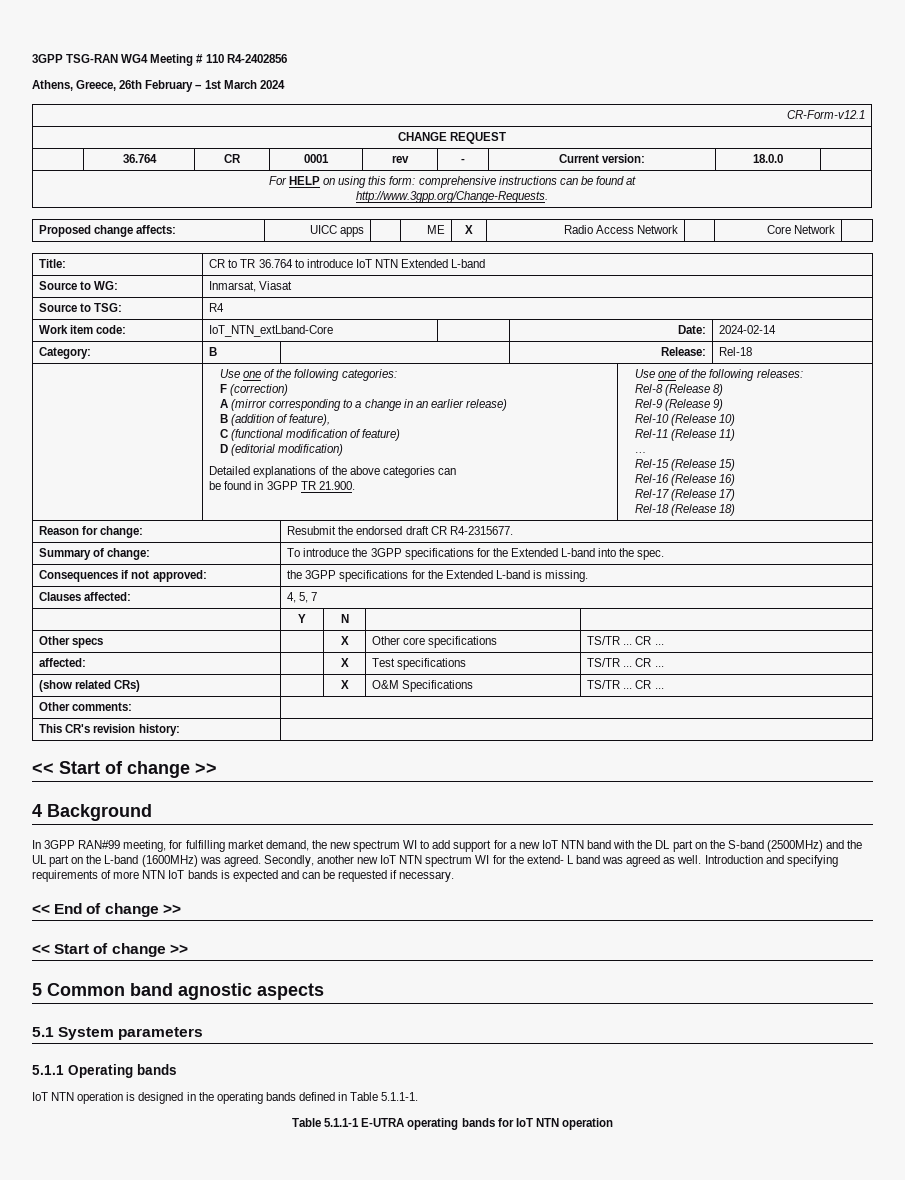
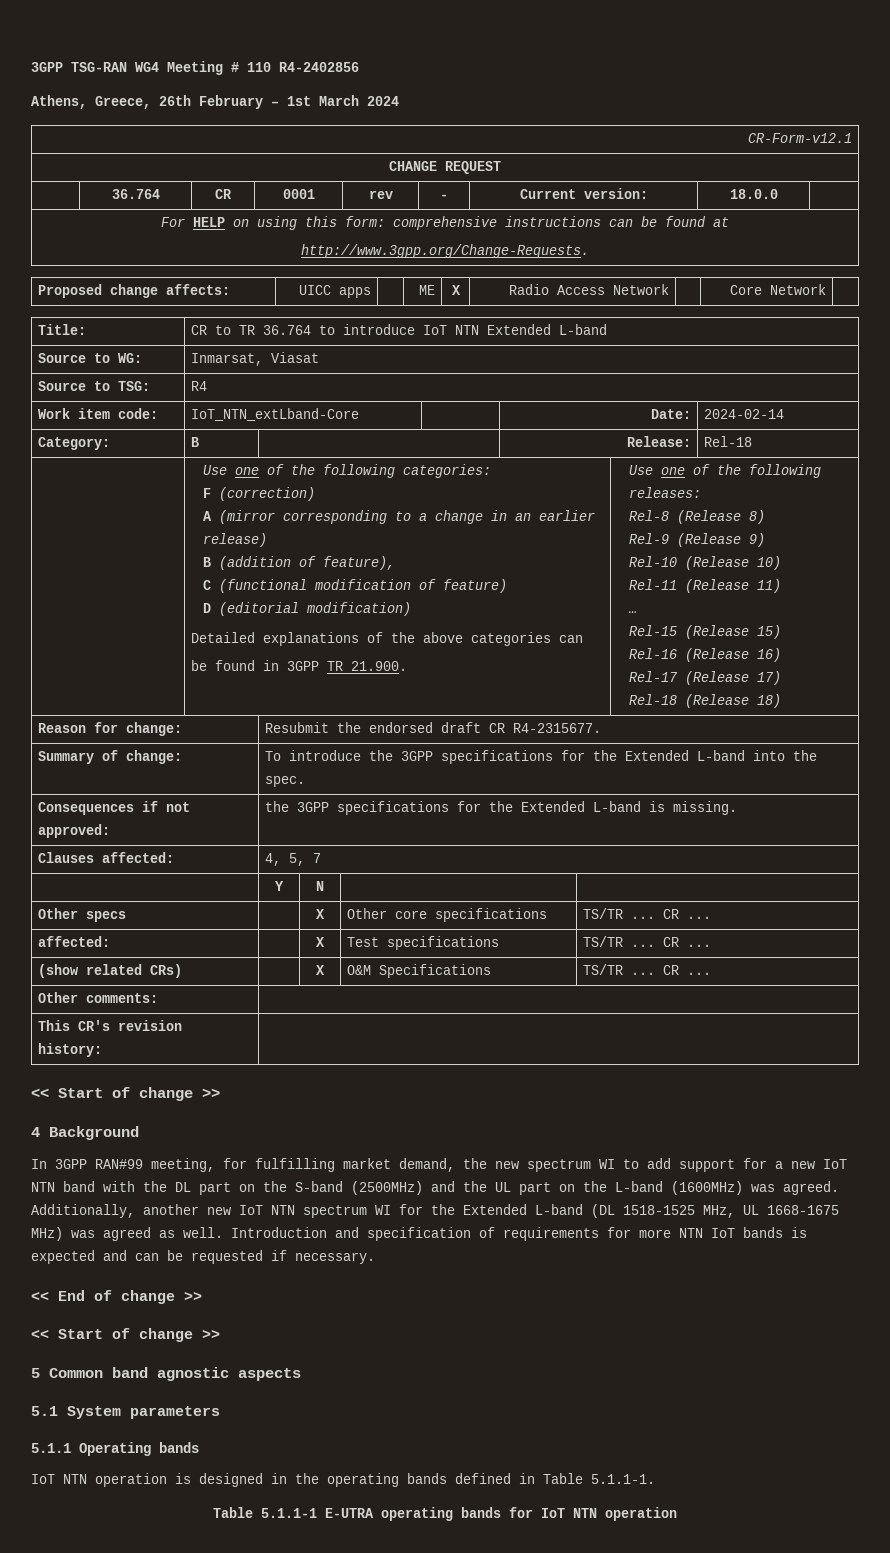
- Secondly, another new IoT NTN spectrum WI for the extend- L band was agreed as well.
+ Additionally, another new IoT NTN spectrum WI for the Extended L-band (DL 1518-1525 MHz, UL 1668-1675 MHz) was agreed as well.
- Introduction and specifying requirements of more NTN IoT bands is expected and can be requested if necessary.
+ Introduction and specification of requirements for more NTN IoT bands is expected and can be requested if necessary.

